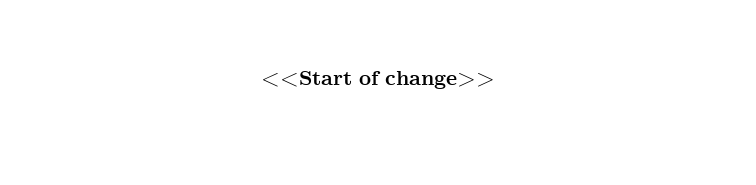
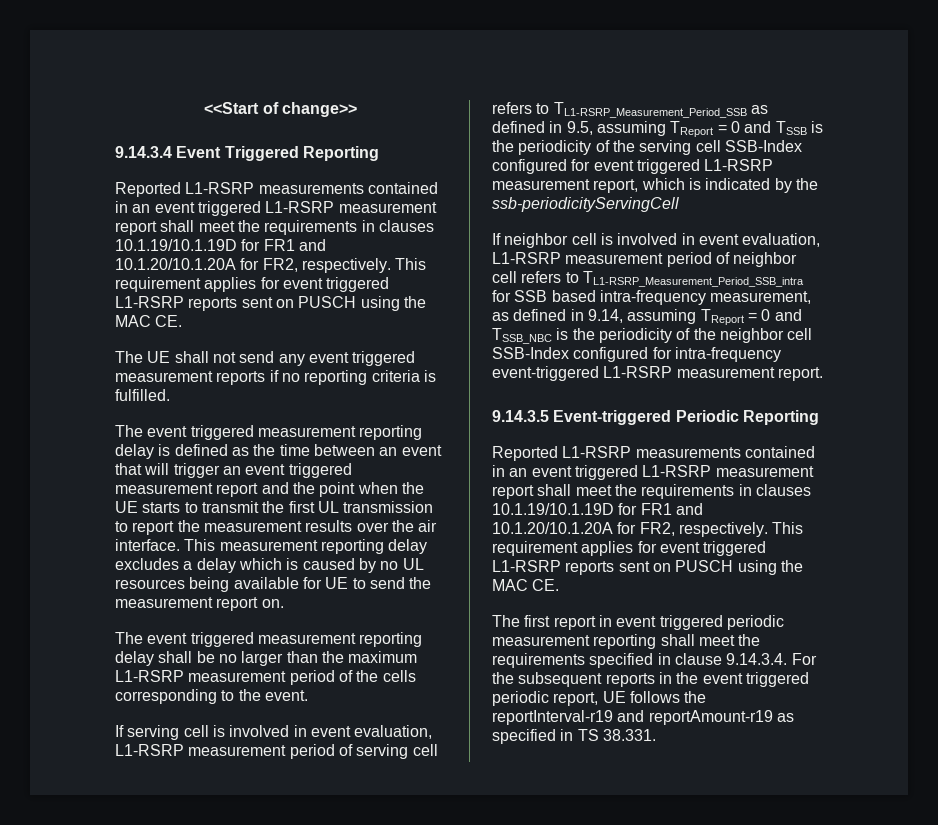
+ 9.14.3.4 Event Triggered Reporting
+ Reported L1-RSRP measurements contained in an event triggered L1-RSRP measurement report shall meet the requirements in clauses 10.1.19/10.1.19D for FR1 and 10.1.20/10.1.20A for FR2, respectively. This requirement applies for event triggered L1-RSRP reports sent on PUSCH using the MAC CE.
+ The UE shall not send any event triggered measurement reports if no reporting criteria is fulfilled.
+ The event triggered measurement reporting delay is defined as the time between an event that will trigger an event triggered measurement report and the point when the UE starts to transmit the first UL transmission to report the measurement results over the air interface. This measurement reporting delay excludes a delay which is caused by no UL resources being available for UE to send the measurement report on.
+ The event triggered measurement reporting delay shall be no larger than the maximum L1-RSRP measurement period of the cells corresponding to the event.
+ If serving cell is involved in event evaluation, L1-RSRP measurement period of serving cell refers to TL1-RSRP_Measurement_Period_SSB as defined in 9.5, assuming TReport = 0 and TSSB is the periodicity of the serving cell SSB-Index configured for event triggered L1-RSRP measurement report, which is indicated by the ssb-periodicityServingCell
+ If neighbor cell is involved in event evaluation, L1-RSRP measurement period of neighbor cell refers to TL1-RSRP_Measurement_Period_SSB_intra for SSB based intra-frequency measurement, as defined in 9.14, assuming TReport = 0 and TSSB_NBC is the periodicity of the neighbor cell SSB-Index configured for intra-frequency event-triggered L1-RSRP measurement report.
+ 9.14.3.5 Event-triggered Periodic Reporting
+ Reported L1-RSRP measurements contained in an event triggered L1-RSRP measurement report shall meet the requirements in clauses 10.1.19/10.1.19D for FR1 and 10.1.20/10.1.20A for FR2, respectively. This requirement applies for event triggered L1-RSRP reports sent on PUSCH using the MAC CE.
+ The first report in event triggered periodic measurement reporting shall meet the requirements specified in clause 9.14.3.4. For the subsequent reports in the event triggered periodic report, UE follows the reportInterval-r19 and reportAmount-r19 as specified in TS 38.331.

